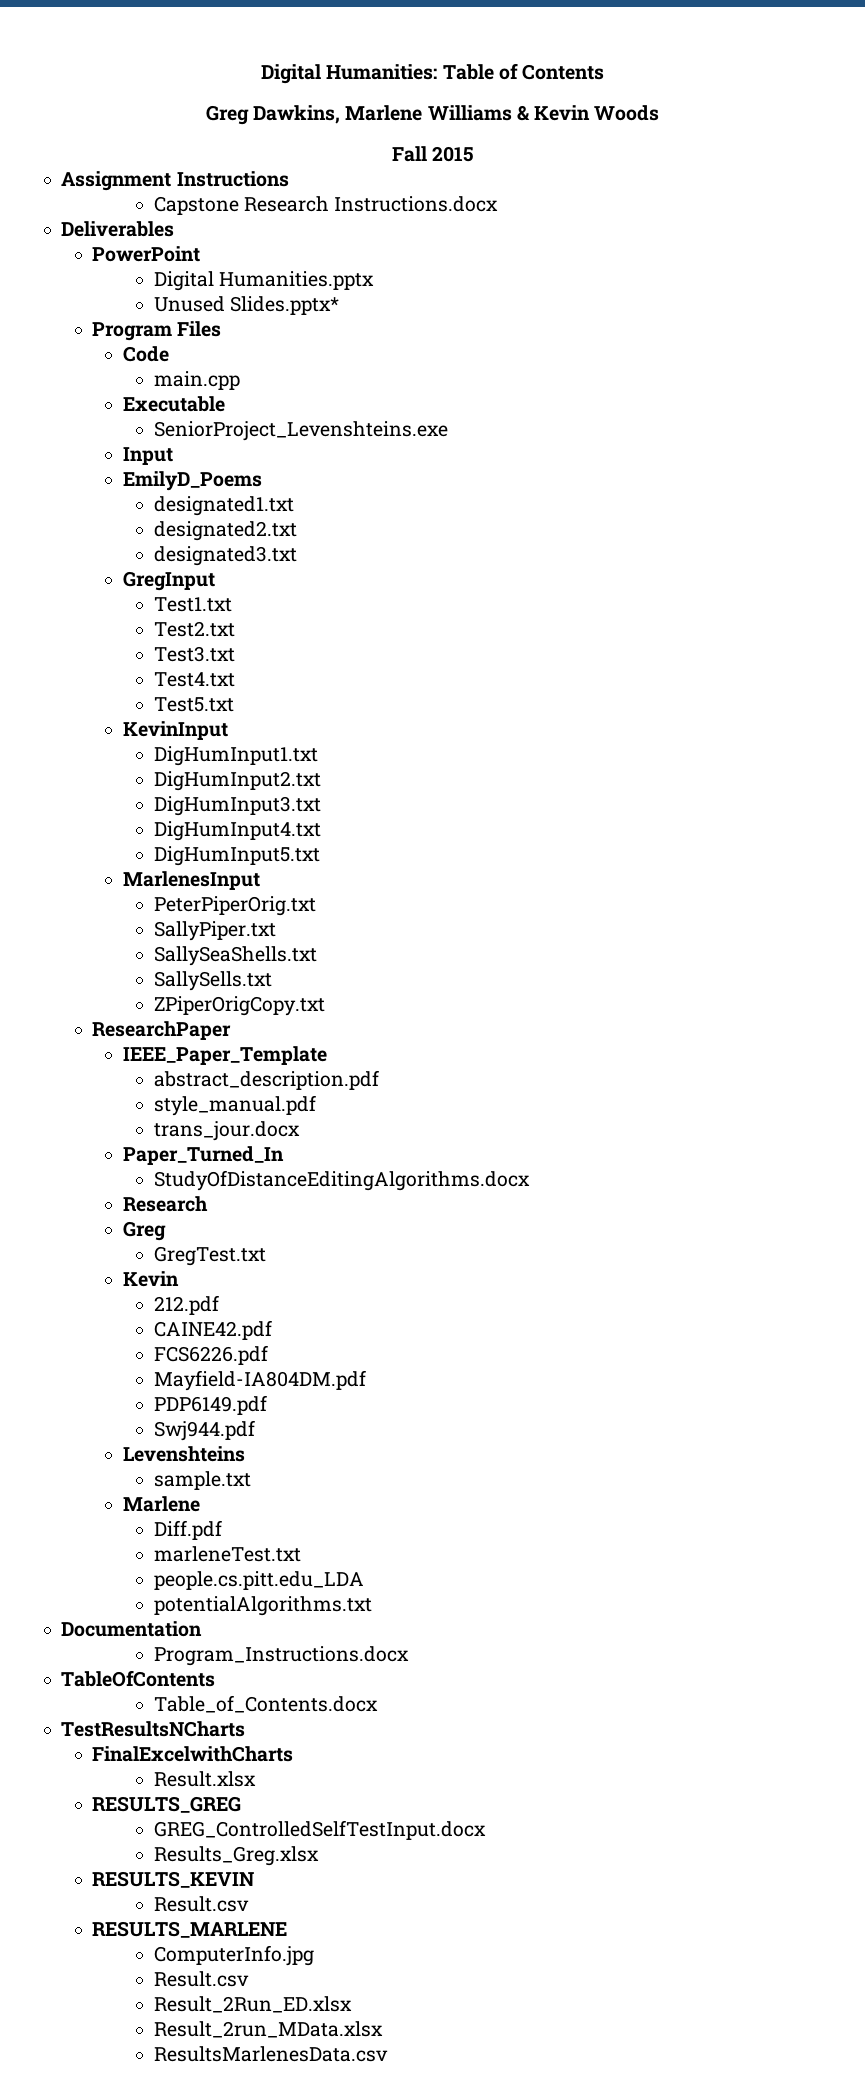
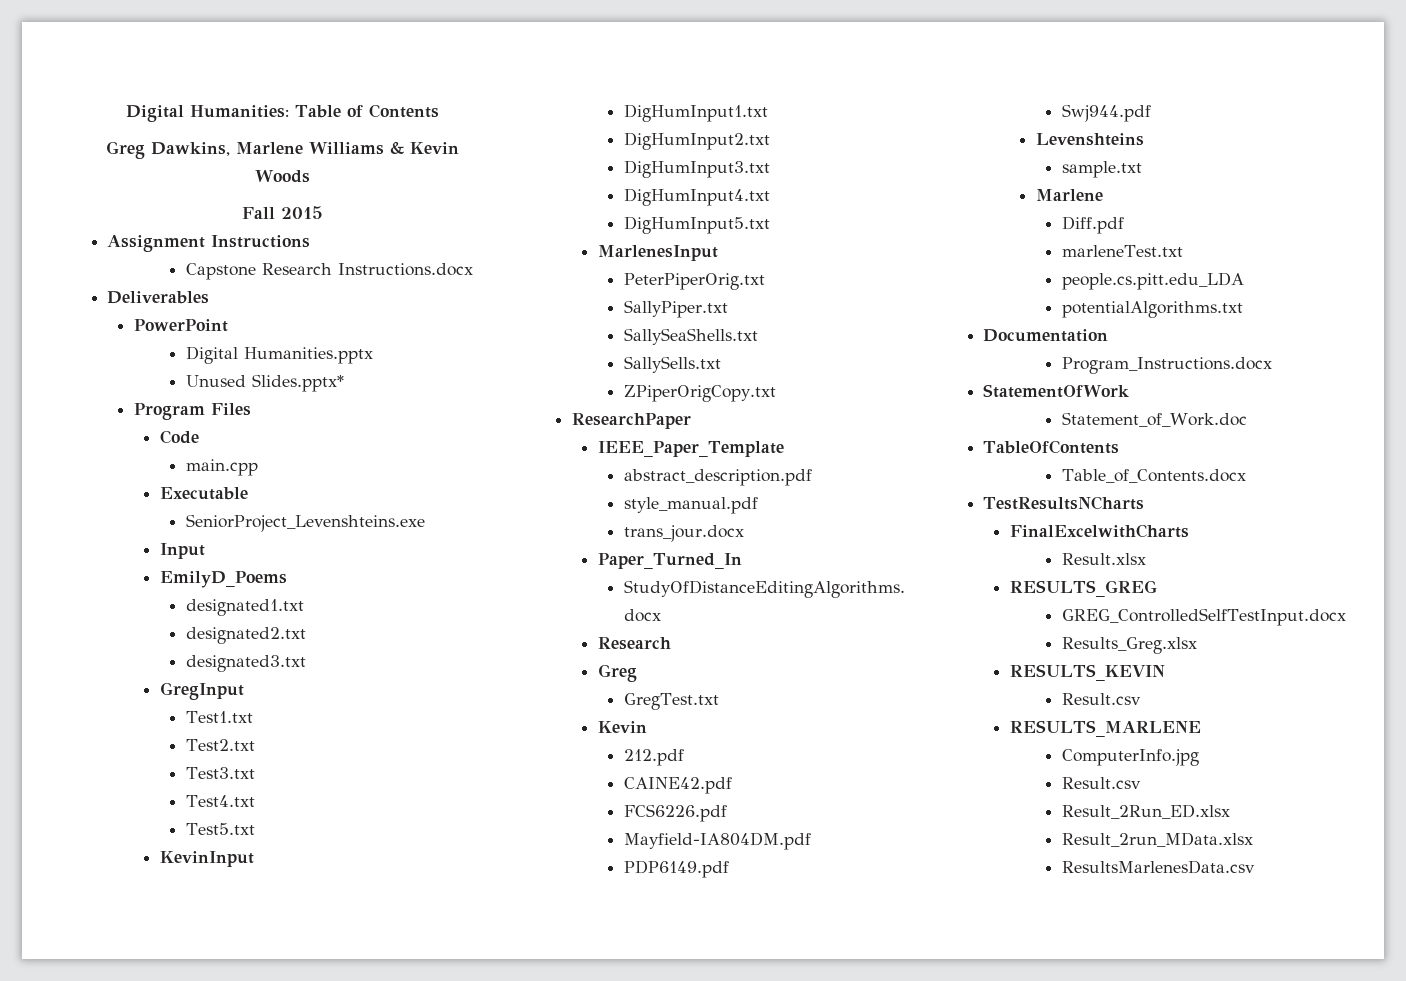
+ StatementOfWork
+ Statement_of_Work.doc

